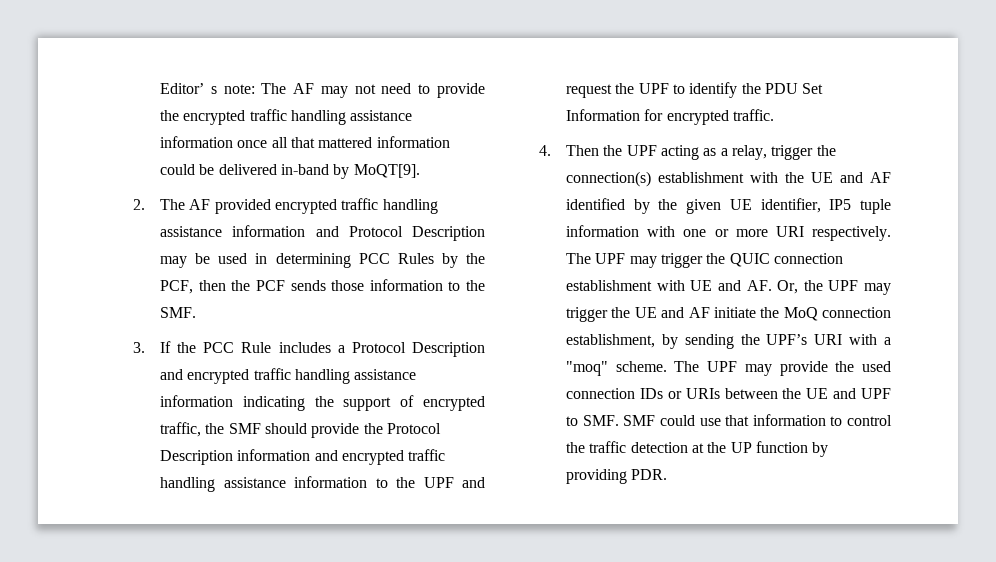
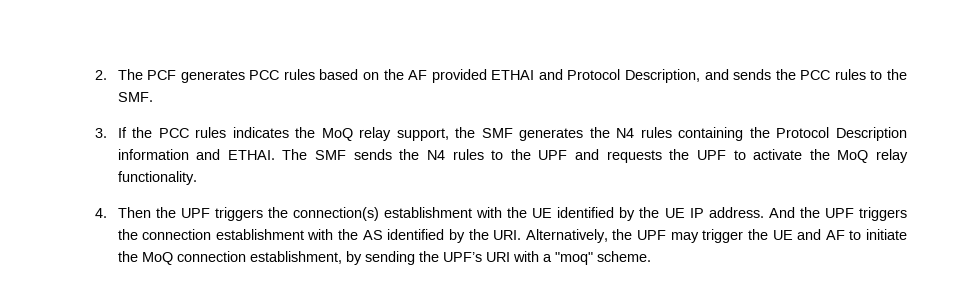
- Editor’ s note: The AF may not need to provide the encrypted traffic handling assistance information once all that mattered information could be delivered in-band by MoQT[9].
- 2. The AF provided encrypted traffic handling assistance information and Protocol Description may be used in determining PCC Rules by the PCF, then the PCF sends those information to the SMF.
+ 2. The PCF generates PCC rules based on the AF provided ETHAI and Protocol Description, and sends the PCC rules to the SMF.
- 3. If the PCC Rule includes a Protocol Description and encrypted traffic handling assistance information indicating the support of encrypted traffic, the SMF should provide the Protocol Description information and encrypted traffic handling assistance information to the UPF and request the UPF to identify the PDU Set Information for encrypted traffic.
+ 3. If the PCC rules indicates the MoQ relay support, the SMF generates the N4 rules containing the Protocol Description information and ETHAI. The SMF sends the N4 rules to the UPF and requests the UPF to activate the MoQ relay functionality.
- 4. Then the UPF acting as a relay, trigger the connection(s) establishment with the UE and AF identified by the given UE identifier, IP5 tuple information with one or more URI respectively. The UPF may trigger the QUIC connection establishment with UE and AF. Or, the UPF may trigger the UE and AF initiate the MoQ connection establishment, by sending the UPF’s URI with a "moq" scheme. The UPF may provide the used connection IDs or URIs between the UE and UPF to SMF. SMF could use that information to control the traffic detection at the UP function by providing PDR.
+ 4. Then the UPF triggers the connection(s) establishment with the UE identified by the UE IP address. And the UPF triggers the connection establishment with the AS identified by the URI. Alternatively, the UPF may trigger the UE and AF to initiate the MoQ connection establishment, by sending the UPF’s URI with a "moq" scheme.

